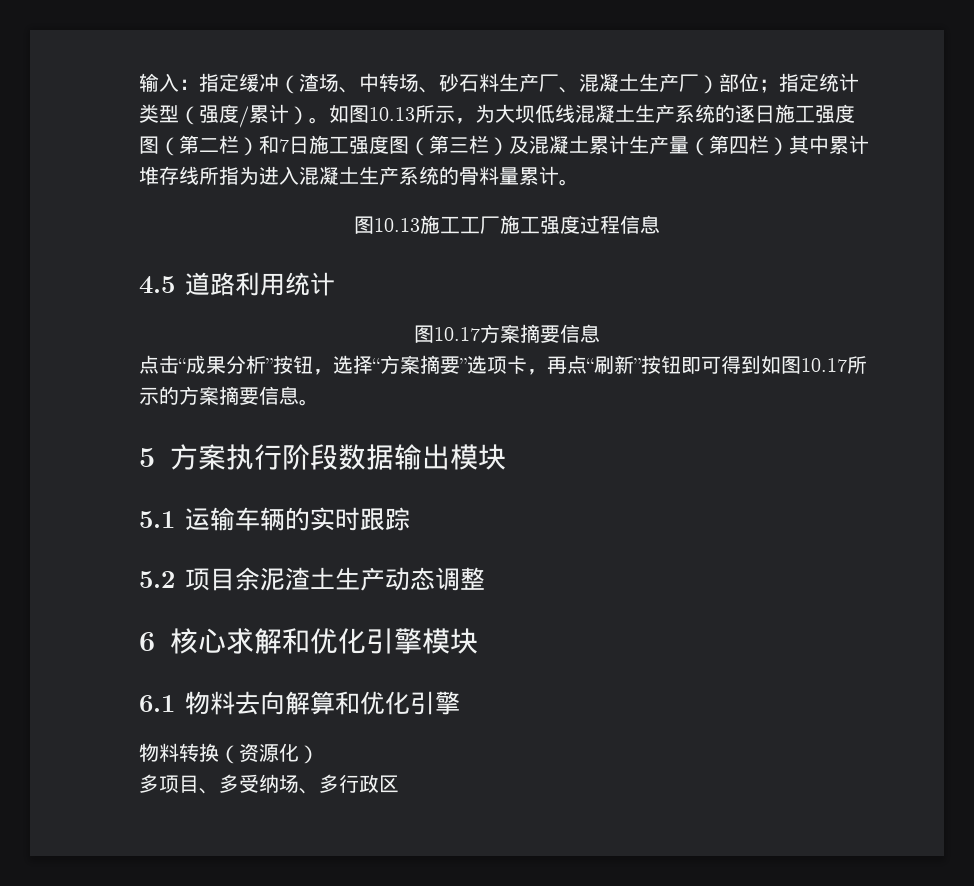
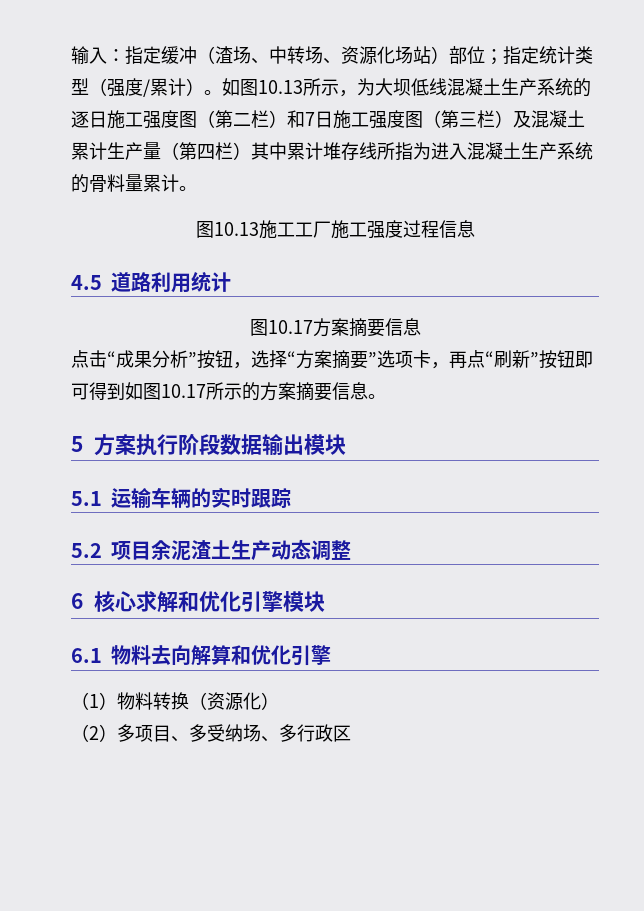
- 输入：指定缓冲（渣场、中转场、砂石料生产厂、混凝土生产厂）部位；指定统计类型（强度/累计）。
+ 输入：指定缓冲（渣场、中转场、资源化场站）部位；指定统计类型（强度/累计）。
- 物料转换（资源化）
+ （1）物料转换（资源化）
- 多项目、多受纳场、多行政区
+ （2）多项目、多受纳场、多行政区

